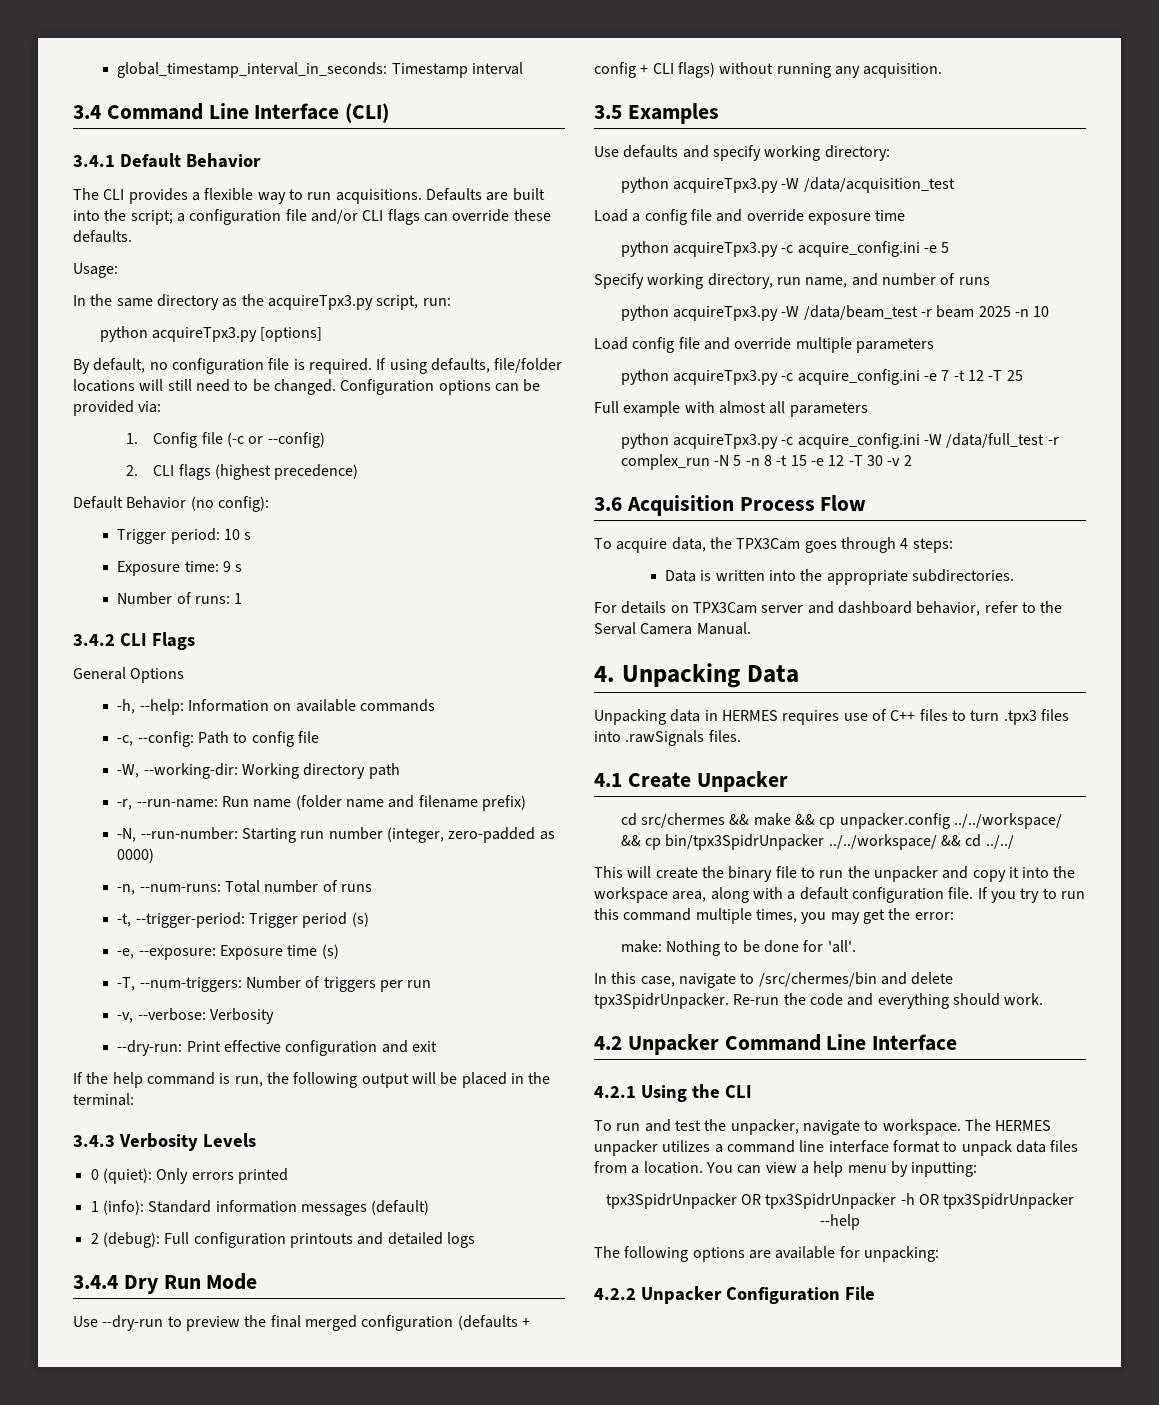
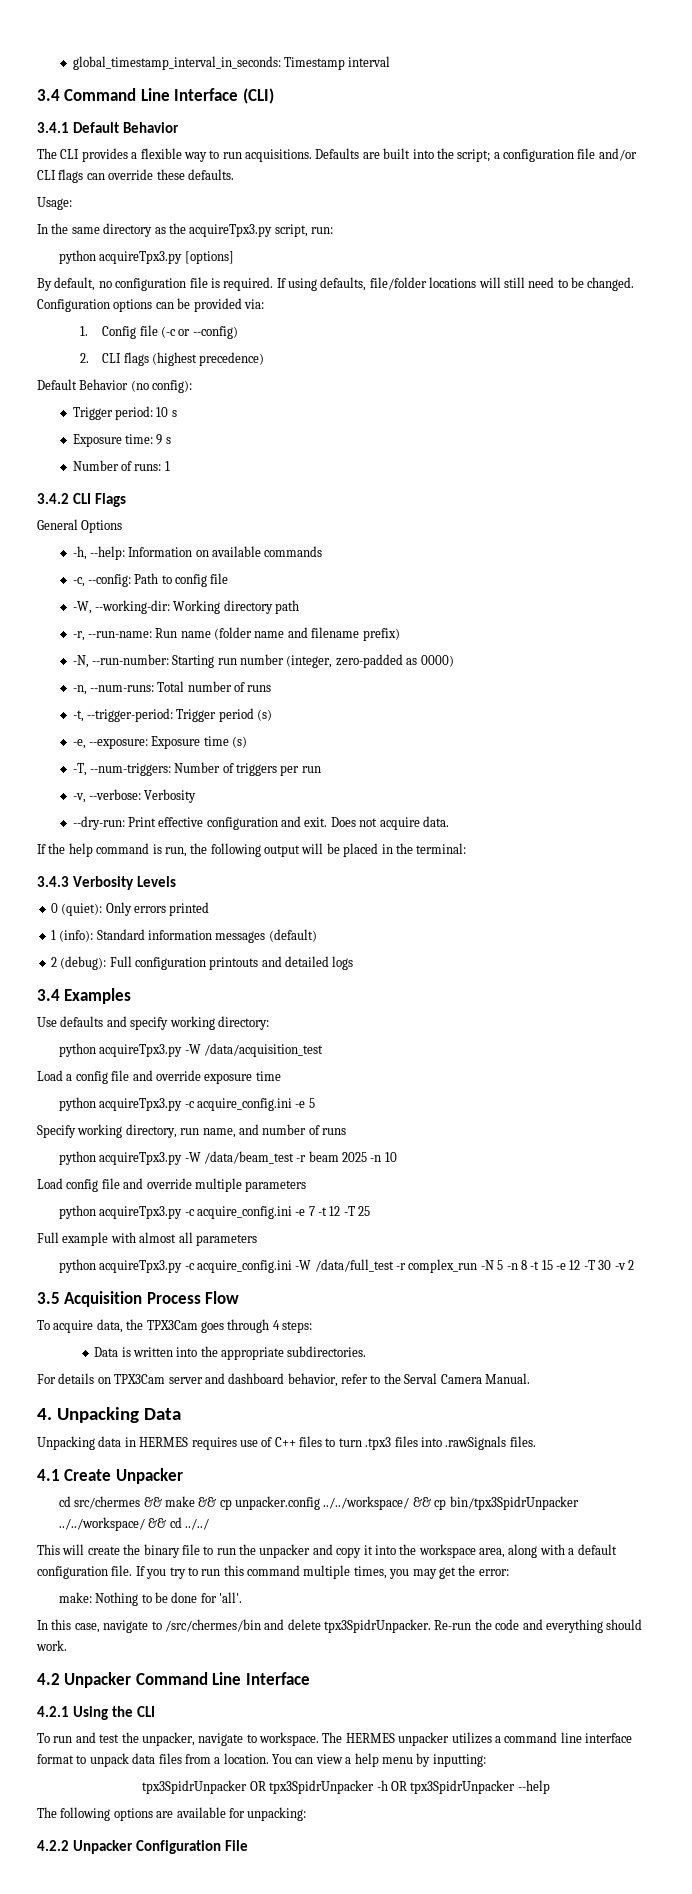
- --dry-run: Print effective configuration and exit
+ --dry-run: Print effective configuration and exit. Does not acquire data.
- 3.4.4 Dry Run Mode
- Use --dry-run to preview the final merged configuration (defaults + config + CLI flags) without running any acquisition.
- 3.5 Examples
+ 3.4 Examples
- 3.6 Acquisition Process Flow
+ 3.5 Acquisition Process Flow

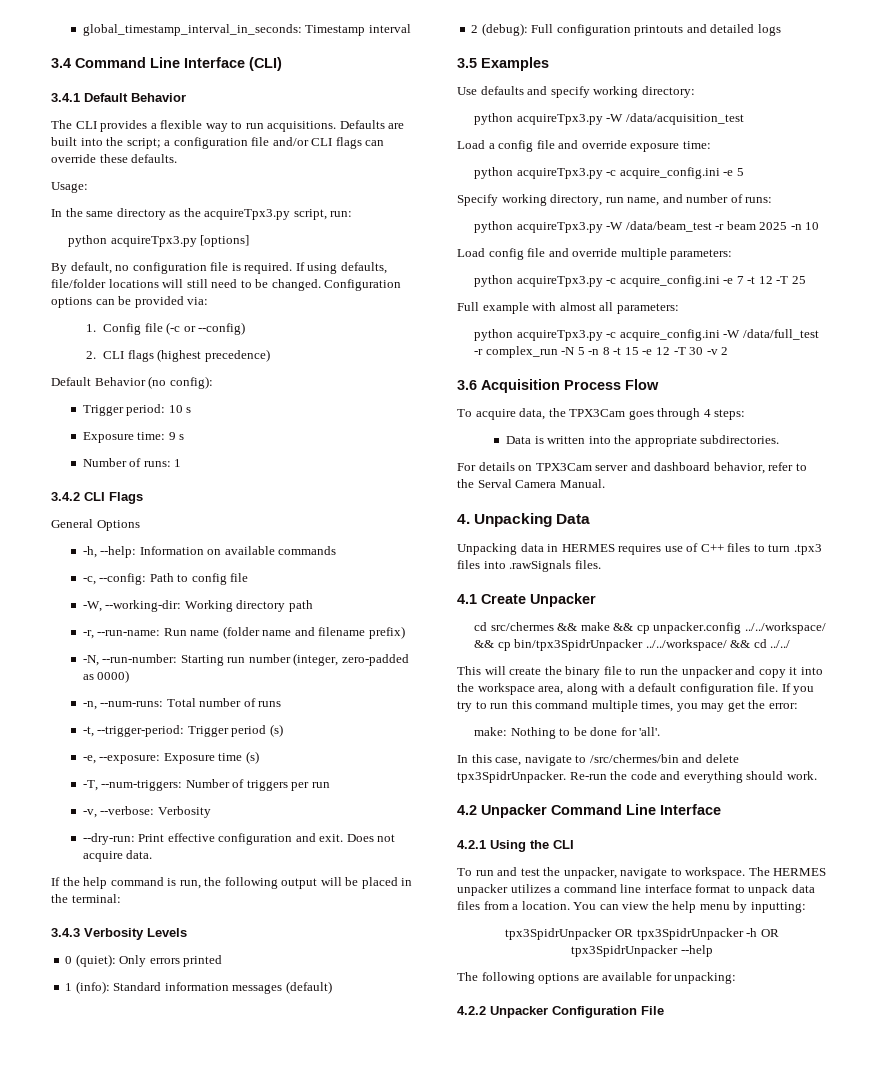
- 3.4 Examples
+ 3.5 Examples
- Load a config file and override exposure time
+ Load a config file and override exposure time:
- Specify working directory, run name, and number of runs
+ Specify working directory, run name, and number of runs:
- Load config file and override multiple parameters
+ Load config file and override multiple parameters:
- Full example with almost all parameters
+ Full example with almost all parameters:
- 3.5 Acquisition Process Flow
+ 3.6 Acquisition Process Flow
- You can view a help menu by inputting:
+ You can view the help menu by inputting:

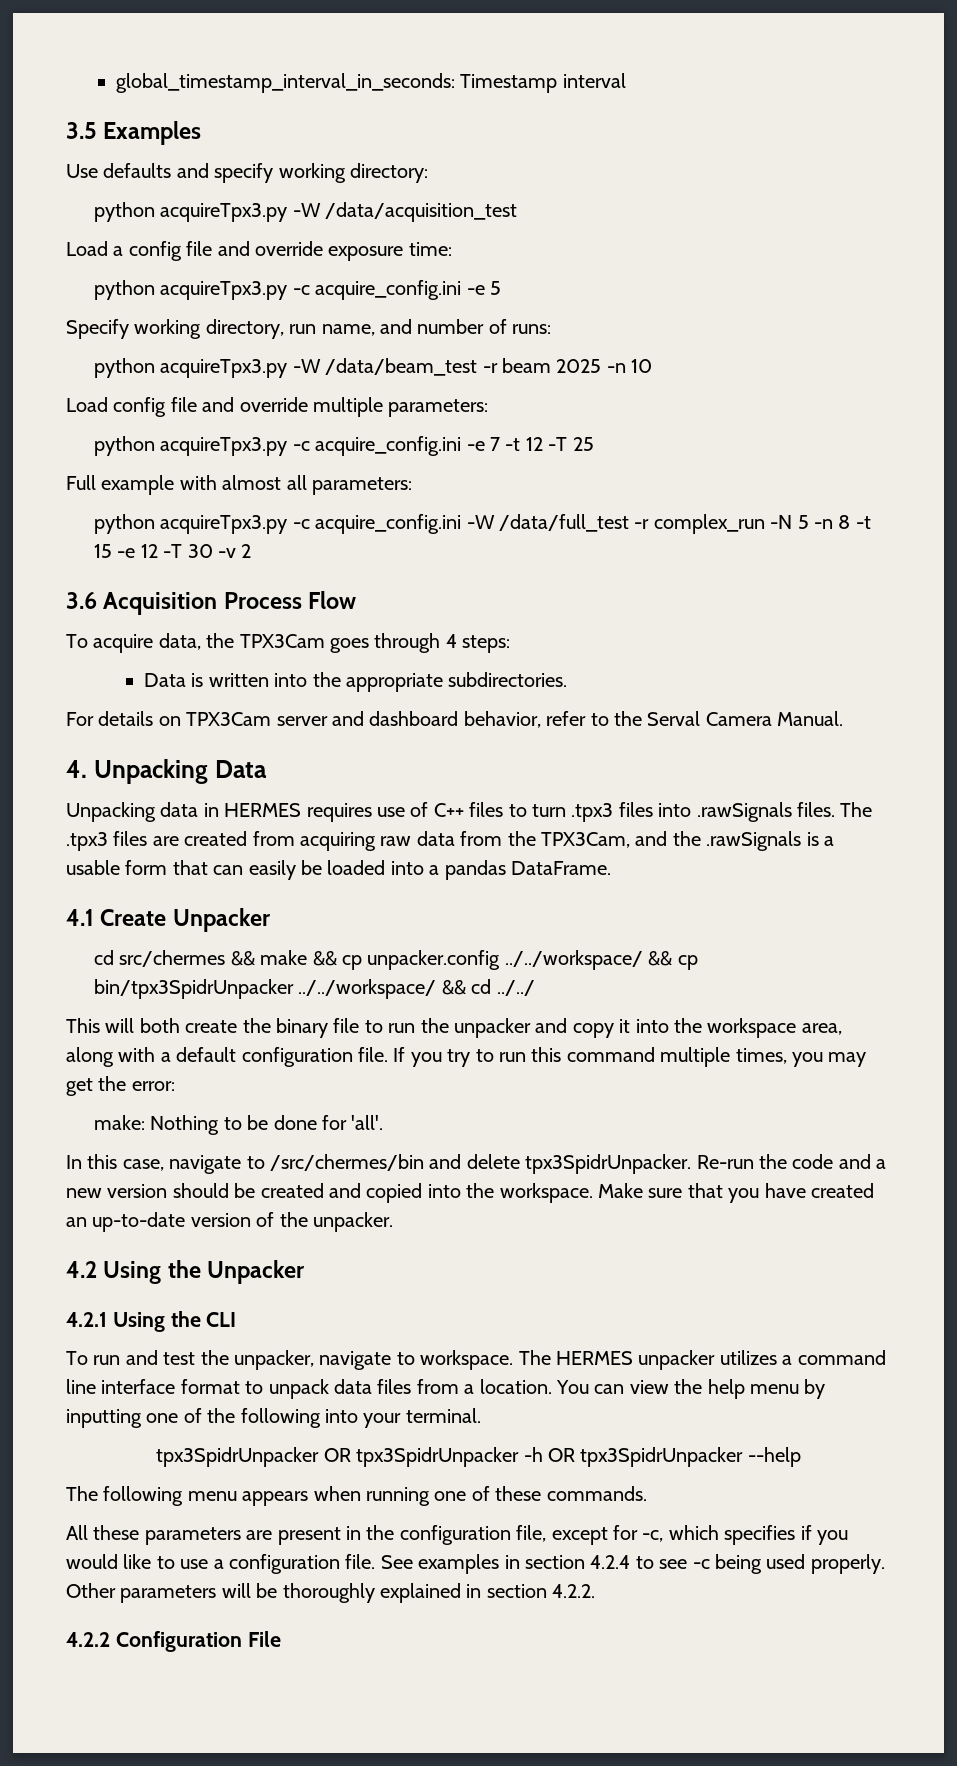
- 3.4 Command Line Interface (CLI)
- 3.4.1 Default Behavior
- The CLI provides a flexible way to run acquisitions. Defaults are built into the script; a configuration file and/or CLI flags can override these defaults.
- Usage:
- In the same directory as the acquireTpx3.py script, run:
- python acquireTpx3.py [options]
- By default, no configuration file is required. If using defaults, file/folder locations will still need to be changed. Configuration options can be provided via:
- 1. Config file (-c or --config)
- 2. CLI flags (highest precedence)
- Default Behavior (no config):
- Trigger period: 10 s
- Exposure time: 9 s
- Number of runs: 1
- 3.4.2 CLI Flags
- General Options
- -h, --help: Information on available commands
- -c, --config: Path to config file
- -W, --working-dir: Working directory path
- -r, --run-name: Run name (folder name and filename prefix)
- -N, --run-number: Starting run number (integer, zero-padded as 0000)
- -n, --num-runs: Total number of runs
- -t, --trigger-period: Trigger period (s)
- -e, --exposure: Exposure time (s)
- -T, --num-triggers: Number of triggers per run
- -v, --verbose: Verbosity
- --dry-run: Print effective configuration and exit. Does not acquire data.
- If the help command is run, the following output will be placed in the terminal:
- 3.4.3 Verbosity Levels
- 0 (quiet): Only errors printed
- 1 (info): Standard information messages (default)
- 2 (debug): Full configuration printouts and detailed logs
+ The .tpx3 files are created from acquiring raw data from the TPX3Cam, and the .rawSignals is a usable form that can easily be loaded into a pandas DataFrame.
- This will create the binary file to run the unpacker and copy it into the workspace area, along with a default configuration file.
+ This will both create the binary file to run the unpacker and copy it into the workspace area, along with a default configuration file.
- Re-run the code and everything should work.
+ Re-run the code and a new version should be created and copied into the workspace. Make sure that you have created an up-to-date version of the unpacker.
- 4.2 Unpacker Command Line Interface
+ 4.2 Using the Unpacker
- You can view the help menu by inputting:
+ You can view the help menu by inputting one of the following into your terminal.
- The following options are available for unpacking:
+ The following menu appears when running one of these commands.
+ All these parameters are present in the configuration file, except for -c, which specifies if you would like to use a configuration file. See examples in section 4.2.4 to see -c being used properly. Other parameters will be thoroughly explained in section 4.2.2.
- 4.2.2 Unpacker Configuration File
+ 4.2.2 Configuration File

